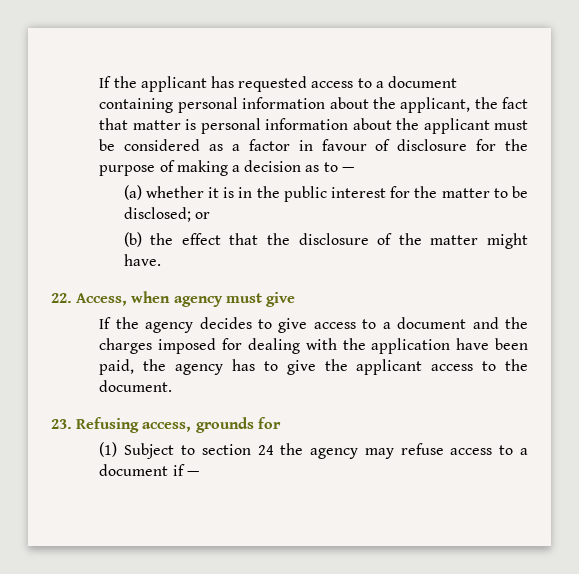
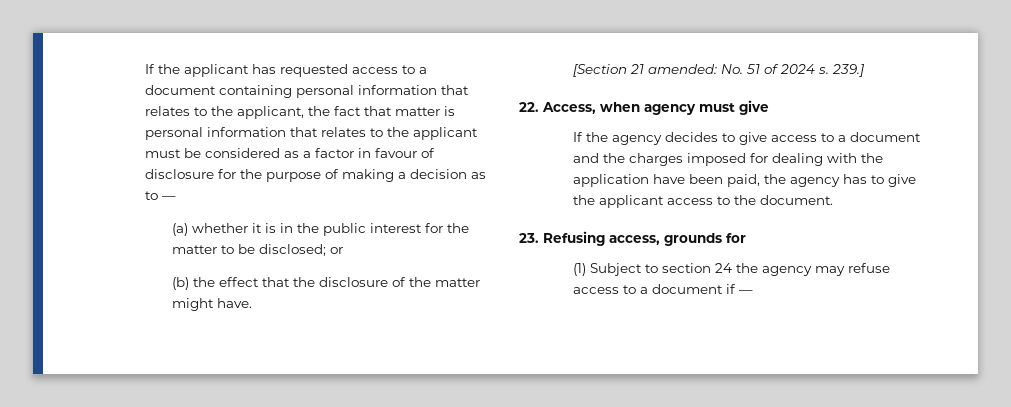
- If the applicant has requested access to a document containing personal information about the applicant, the fact that matter is personal information about the applicant must be considered as a factor in favour of disclosure for the purpose of making a decision as to —
+ If the applicant has requested access to a document containing personal information that relates to the applicant, the fact that matter is personal information that relates to the applicant must be considered as a factor in favour of disclosure for the purpose of making a decision as to —
+ [Section 21 amended: No. 51 of 2024 s. 239.]

